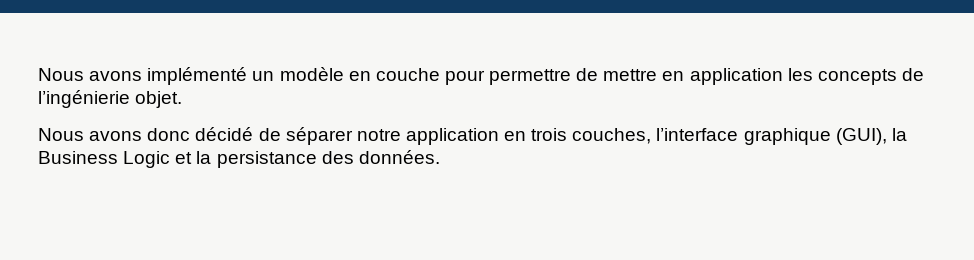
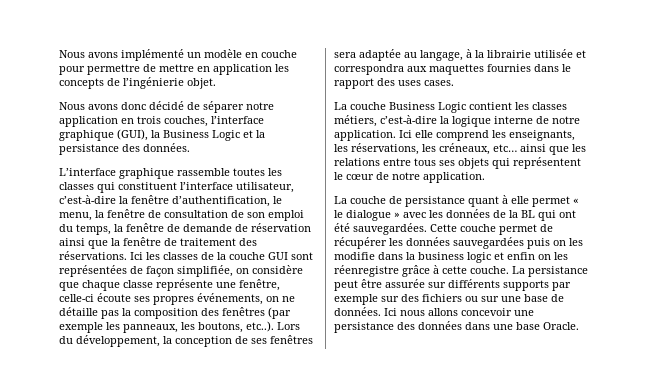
+ L’interface graphique rassemble toutes les classes qui constituent l’interface utilisateur, c’est-à-dire la fenêtre d’authentification, le menu, la fenêtre de consultation de son emploi du temps, la fenêtre de demande de réservation ainsi que la fenêtre de traitement des réservations. Ici les classes de la couche GUI sont représentées de façon simplifiée, on considère que chaque classe représente une fenêtre, celle-ci écoute ses propres événements, on ne détaille pas la composition des fenêtres (par exemple les panneaux, les boutons, etc..). Lors du développement, la conception de ses fenêtres sera adaptée au langage, à la librairie utilisée et correspondra aux maquettes fournies dans le rapport des uses cases.
+ La couche Business Logic contient les classes métiers, c’est-à-dire la logique interne de notre application. Ici elle comprend les enseignants, les réservations, les créneaux, etc… ainsi que les relations entre tous ses objets qui représentent le cœur de notre application.
+ La couche de persistance quant à elle permet « le dialogue » avec les données de la BL qui ont été sauvegardées. Cette couche permet de récupérer les données sauvegardées puis on les modifie dans la business logic et enfin on les réenregistre grâce à cette couche. La persistance peut être assurée sur différents supports par exemple sur des fichiers ou sur une base de données. Ici nous allons concevoir une persistance des données dans une base Oracle.

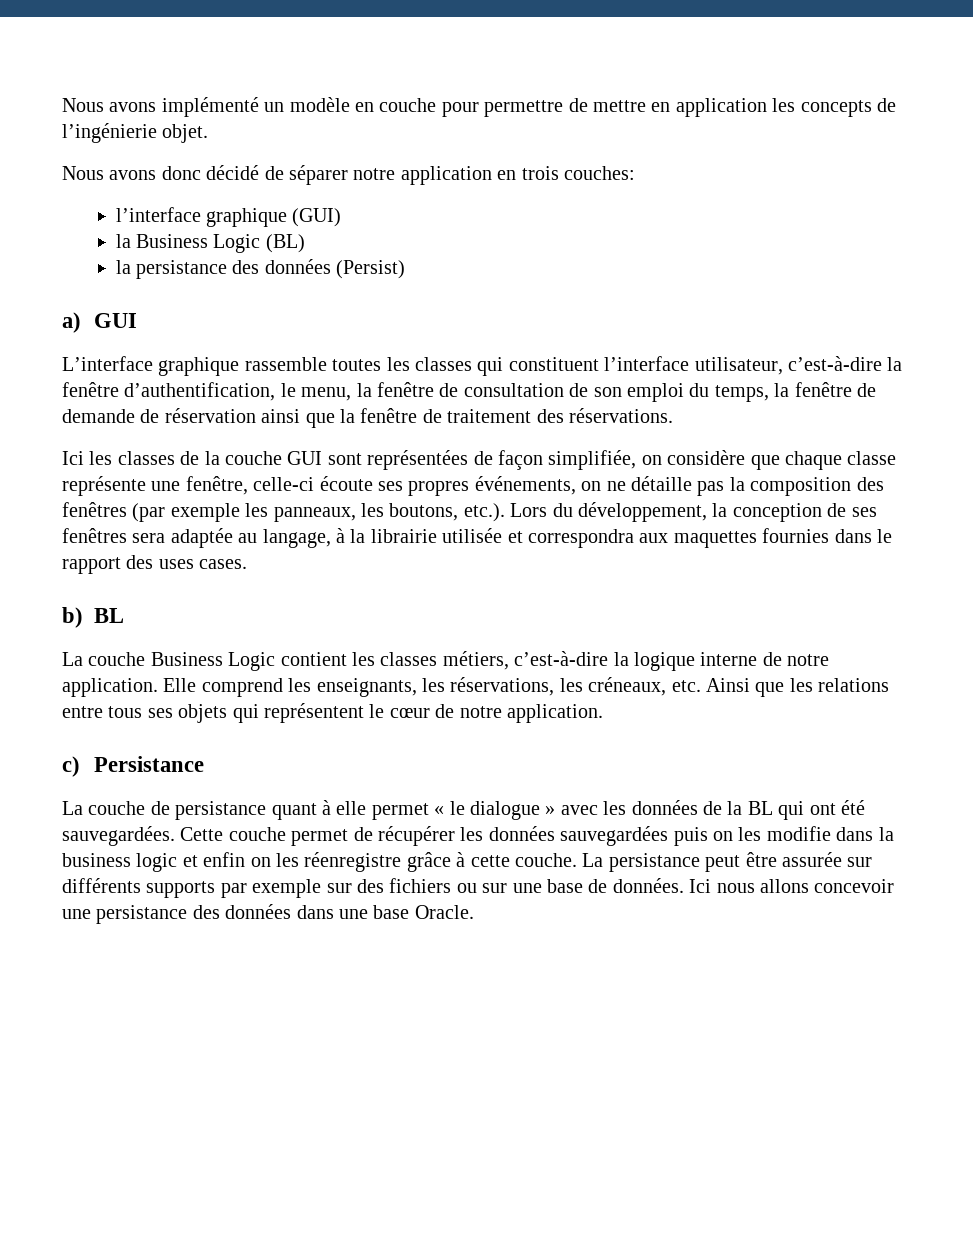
- Nous avons donc décidé de séparer notre application en trois couches, l’interface graphique (GUI), la Business Logic et la persistance des données.
+ Nous avons donc décidé de séparer notre application en trois couches:
+ l’interface graphique (GUI)
+ la Business Logic (BL)
+ la persistance des données (Persist)
+ a) GUI
- L’interface graphique rassemble toutes les classes qui constituent l’interface utilisateur, c’est-à-dire la fenêtre d’authentification, le menu, la fenêtre de consultation de son emploi du temps, la fenêtre de demande de réservation ainsi que la fenêtre de traitement des réservations. Ici les classes de la couche GUI sont représentées de façon simplifiée, on considère que chaque classe représente une fenêtre, celle-ci écoute ses propres événements, on ne détaille pas la composition des fenêtres (par exemple les panneaux, les boutons, etc..). Lors du développement, la conception de ses fenêtres sera adaptée au langage, à la librairie utilisée et correspondra aux maquettes fournies dans le rapport des uses cases.
+ L’interface graphique rassemble toutes les classes qui constituent l’interface utilisateur, c’est-à-dire la fenêtre d’authentification, le menu, la fenêtre de consultation de son emploi du temps, la fenêtre de demande de réservation ainsi que la fenêtre de traitement des réservations.
+ Ici les classes de la couche GUI sont représentées de façon simplifiée, on considère que chaque classe représente une fenêtre, celle-ci écoute ses propres événements, on ne détaille pas la composition des fenêtres (par exemple les panneaux, les boutons, etc.). Lors du développement, la conception de ses fenêtres sera adaptée au langage, à la librairie utilisée et correspondra aux maquettes fournies dans le rapport des uses cases.
+ b) BL
- Ici elle comprend les enseignants, les réservations, les créneaux, etc… ainsi que les relations entre tous ses objets qui représentent le cœur de notre application.
+ Elle comprend les enseignants, les réservations, les créneaux, etc. Ainsi que les relations entre tous ses objets qui représentent le cœur de notre application.
+ c) Persistance

